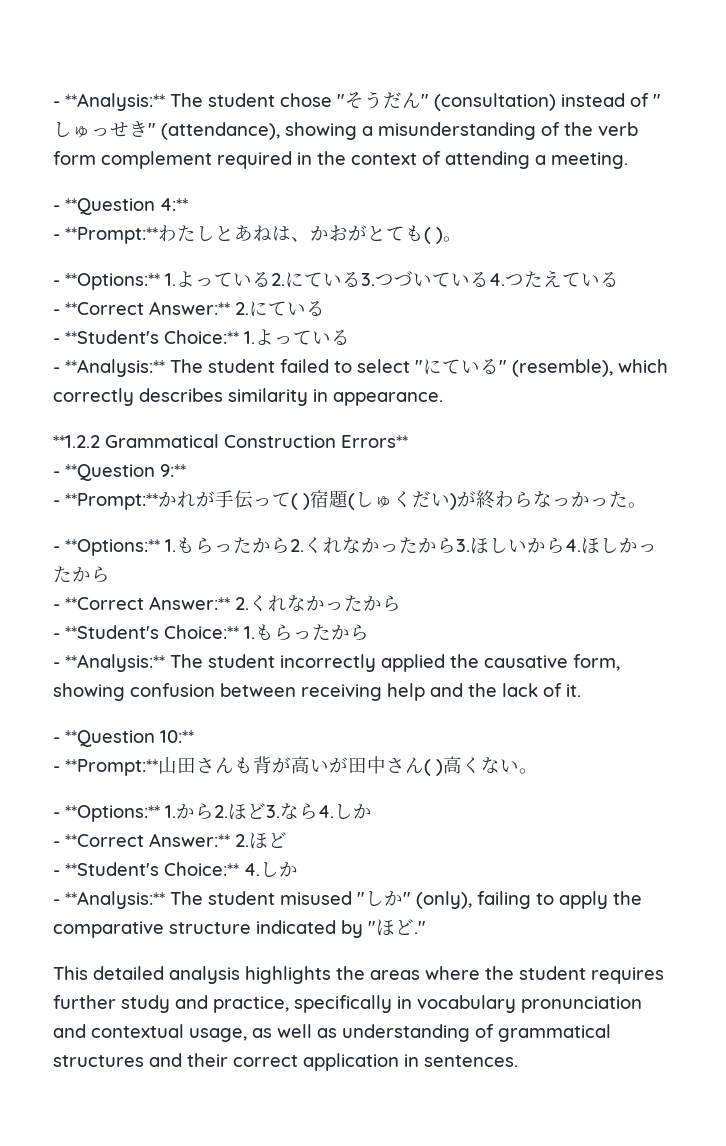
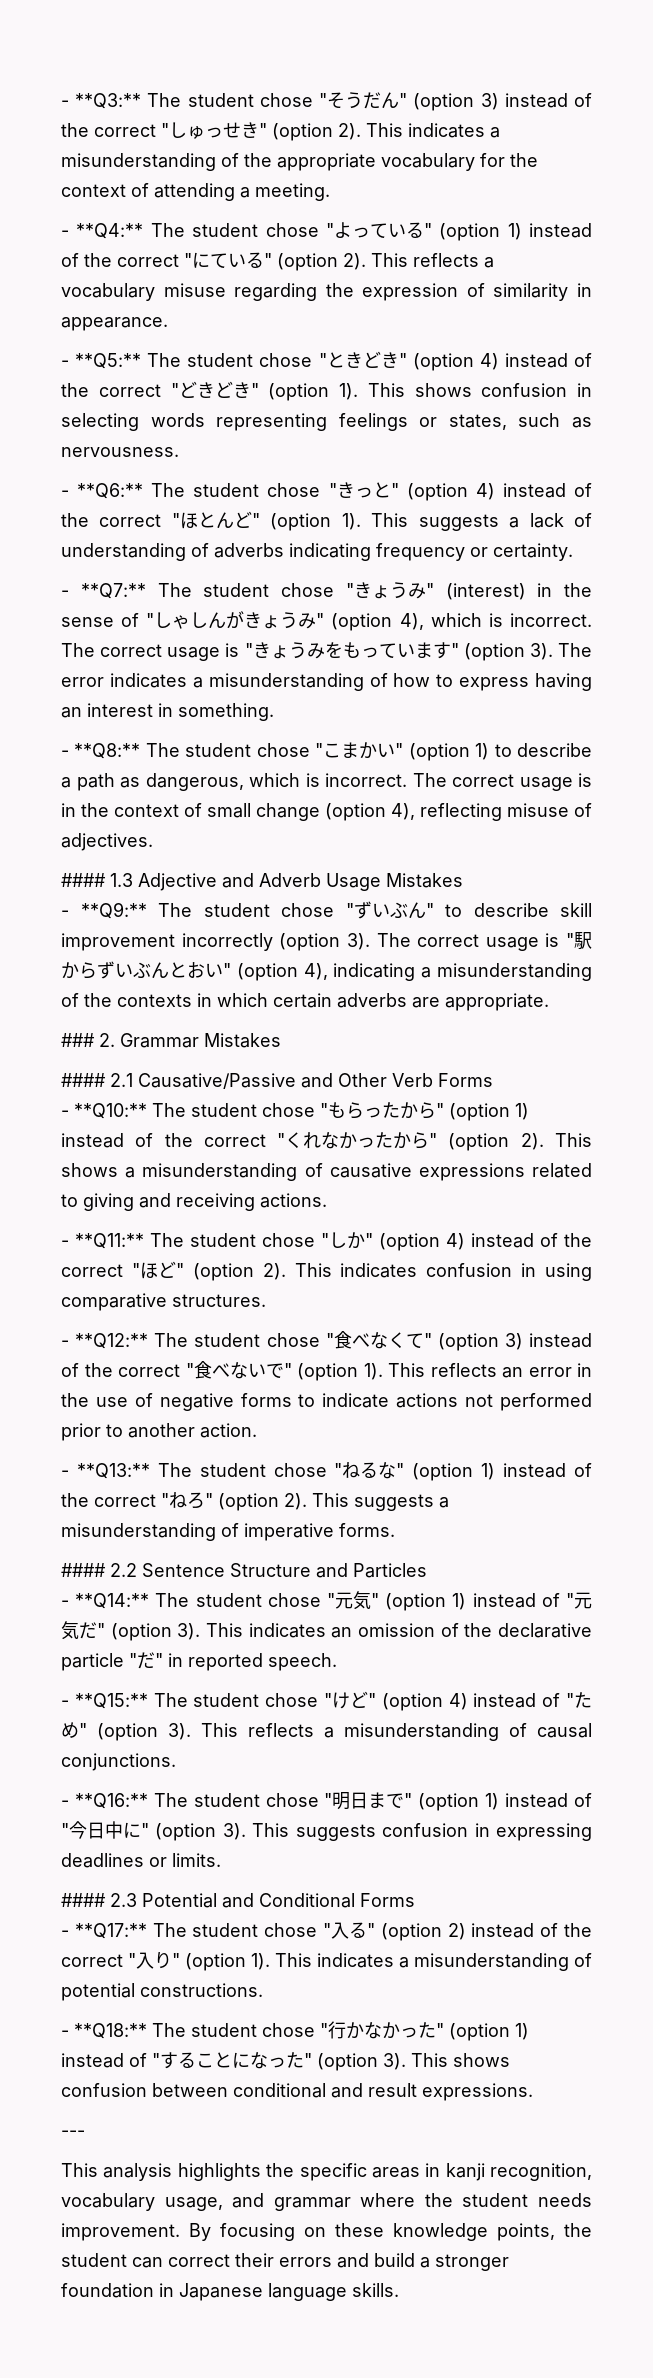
- - **Analysis:** The student chose "そうだん" (consultation) instead of "しゅっせき" (attendance), showing a misunderstanding of the verb form complement required in the context of attending a meeting.
+ - **Q3:** The student chose "そうだん" (option 3) instead of the correct "しゅっせき" (option 2). This indicates a misunderstanding of the appropriate vocabulary for the context of attending a meeting.
- - **Question 4:**
- - **Prompt:**わたしとあねは、かおがとても( )。
- - **Options:** 1.よっている2.にている3.つづいている4.つたえている
- - **Correct Answer:** 2.にている
- - **Student's Choice:** 1.よっている
- - **Analysis:** The student failed to select "にている" (resemble), which correctly describes similarity in appearance.
- **1.2.2 Grammatical Construction Errors**
- - **Question 9:**
- - **Prompt:**かれが手伝って( )宿題(しゅくだい)が終わらなっかった。
- - **Options:** 1.もらったから2.くれなかったから3.ほしいから4.ほしかったから
- - **Correct Answer:** 2.くれなかったから
- - **Student's Choice:** 1.もらったから
- - **Analysis:** The student incorrectly applied the causative form, showing confusion between receiving help and the lack of it.
- - **Question 10:**
- - **Prompt:**山田さんも背が高いが田中さん( )高くない。
- - **Options:** 1.から2.ほど3.なら4.しか
- - **Correct Answer:** 2.ほど
- - **Student's Choice:** 4.しか
- - **Analysis:** The student misused "しか" (only), failing to apply the comparative structure indicated by "ほど."
- This detailed analysis highlights the areas where the student requires further study and practice, specifically in vocabulary pronunciation and contextual usage, as well as understanding of grammatical structures and their correct application in sentences.
+ - **Q4:** The student chose "よっている" (option 1) instead of the correct "にている" (option 2). This reflects a vocabulary misuse regarding the expression of similarity in appearance.
+ - **Q5:** The student chose "ときどき" (option 4) instead of the correct "どきどき" (option 1). This shows confusion in selecting words representing feelings or states, such as nervousness.
+ - **Q6:** The student chose "きっと" (option 4) instead of the correct "ほとんど" (option 1). This suggests a lack of understanding of adverbs indicating frequency or certainty.
+ - **Q7:** The student chose "きょうみ" (interest) in the sense of "しゃしんがきょうみ" (option 4), which is incorrect. The correct usage is "きょうみをもっています" (option 3). The error indicates a misunderstanding of how to express having an interest in something.
+ - **Q8:** The student chose "こまかい" (option 1) to describe a path as dangerous, which is incorrect. The correct usage is in the context of small change (option 4), reflecting misuse of adjectives.
+ #### 1.3 Adjective and Adverb Usage Mistakes
+ - **Q9:** The student chose "ずいぶん" to describe skill improvement incorrectly (option 3). The correct usage is "駅からずいぶんとおい" (option 4), indicating a misunderstanding of the contexts in which certain adverbs are appropriate.
+ ### 2. Grammar Mistakes
+ #### 2.1 Causative/Passive and Other Verb Forms
+ - **Q10:** The student chose "もらったから" (option 1) instead of the correct "くれなかったから" (option 2). This shows a misunderstanding of causative expressions related to giving and receiving actions.
+ - **Q11:** The student chose "しか" (option 4) instead of the correct "ほど" (option 2). This indicates confusion in using comparative structures.
+ - **Q12:** The student chose "食べなくて" (option 3) instead of the correct "食べないで" (option 1). This reflects an error in the use of negative forms to indicate actions not performed prior to another action.
+ - **Q13:** The student chose "ねるな" (option 1) instead of the correct "ねろ" (option 2). This suggests a misunderstanding of imperative forms.
+ #### 2.2 Sentence Structure and Particles
+ - **Q14:** The student chose "元気" (option 1) instead of "元気だ" (option 3). This indicates an omission of the declarative particle "だ" in reported speech.
+ - **Q15:** The student chose "けど" (option 4) instead of "ため" (option 3). This reflects a misunderstanding of causal conjunctions.
+ - **Q16:** The student chose "明日まで" (option 1) instead of "今日中に" (option 3). This suggests confusion in expressing deadlines or limits.
+ #### 2.3 Potential and Conditional Forms
+ - **Q17:** The student chose "入る" (option 2) instead of the correct "入り" (option 1). This indicates a misunderstanding of potential constructions.
+ - **Q18:** The student chose "行かなかった" (option 1) instead of "することになった" (option 3). This shows confusion between conditional and result expressions.
+ ---
+ This analysis highlights the specific areas in kanji recognition, vocabulary usage, and grammar where the student needs improvement. By focusing on these knowledge points, the student can correct their errors and build a stronger foundation in Japanese language skills.

